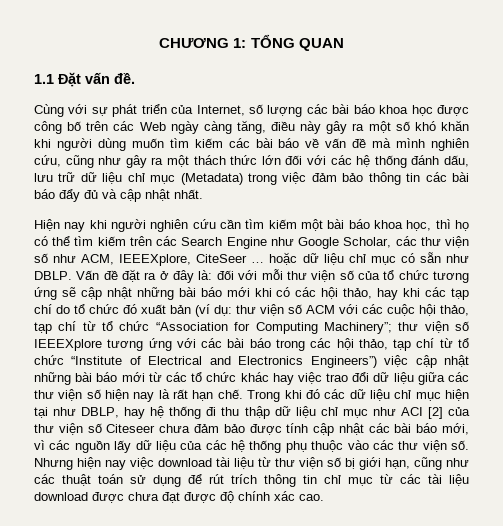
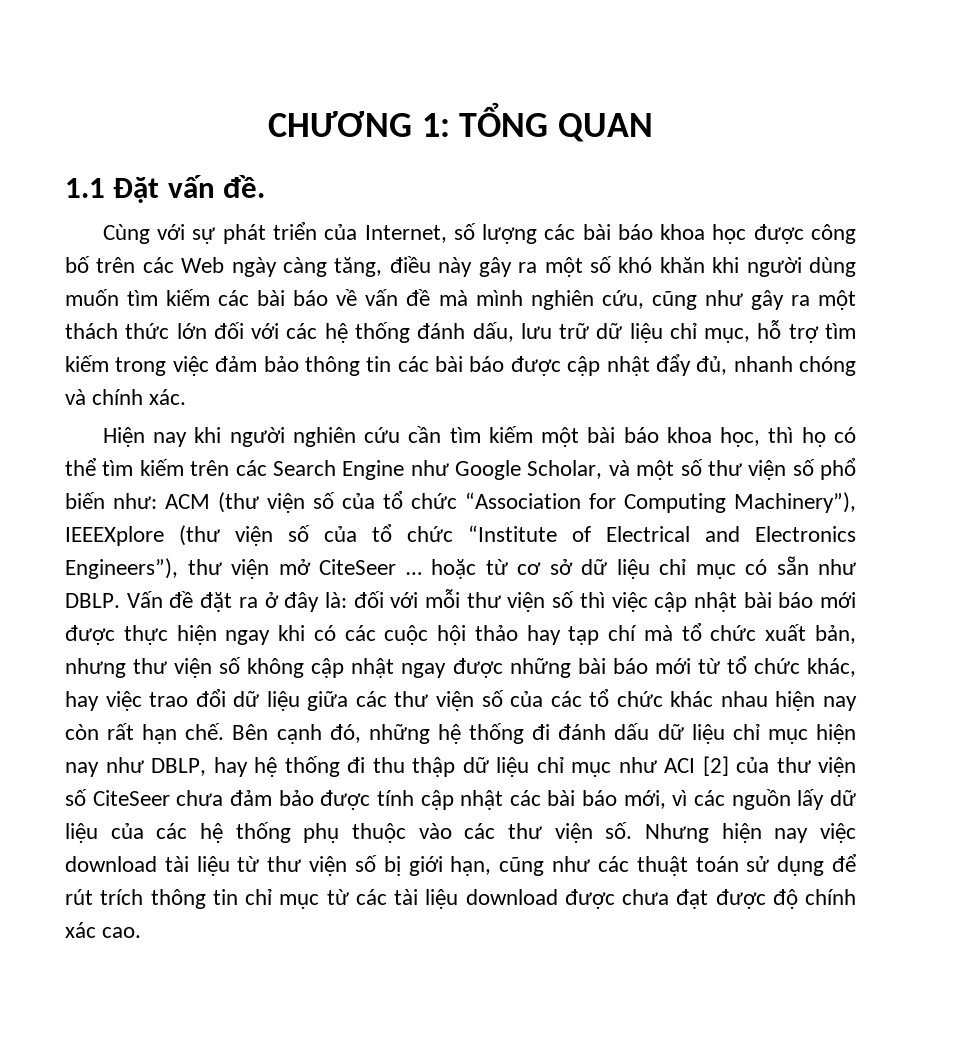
- Cùng với sự phát triển của Internet, số lượng các bài báo khoa học được công bố trên các Web ngày càng tăng, điều này gây ra một số khó khăn khi người dùng muốn tìm kiếm các bài báo về vấn đề mà mình nghiên cứu, cũng như gây ra một thách thức lớn đối với các hệ thống đánh dấu, lưu trữ dữ liệu chỉ mục (Metadata) trong việc đảm bảo thông tin các bài báo đẩy đủ và cập nhật nhất.
+ Cùng với sự phát triển của Internet, số lượng các bài báo khoa học được công bố trên các Web ngày càng tăng, điều này gây ra một số khó khăn khi người dùng muốn tìm kiếm các bài báo về vấn đề mà mình nghiên cứu, cũng như gây ra một thách thức lớn đối với các hệ thống đánh dấu, lưu trữ dữ liệu chỉ mục, hỗ trợ tìm kiếm trong việc đảm bảo thông tin các bài báo được cập nhật đẩy đủ, nhanh chóng và chính xác.
- Hiện nay khi người nghiên cứu cần tìm kiếm một bài báo khoa học, thì họ có thể tìm kiếm trên các Search Engine như Google Scholar, các thư viện số như ACM, IEEEXplore, CiteSeer … hoặc dữ liệu chỉ mục có sẵn như DBLP.
+ Hiện nay khi người nghiên cứu cần tìm kiếm một bài báo khoa học, thì họ có thể tìm kiếm trên các Search Engine như Google Scholar, và một số thư viện số phổ biến như: ACM (thư viện số của tổ chức “Association for Computing Machinery”), IEEEXplore (thư viện số của tổ chức “Institute of Electrical and Electronics Engineers”), thư viện mở CiteSeer … hoặc từ cơ sở dữ liệu chỉ mục có sẵn như DBLP.
- Vấn đề đặt ra ở đây là: đối với mỗi thư viện số của tổ chức tương ứng sẽ cập nhật những bài báo mới khi có các hội thảo, hay khi các tạp chí do tổ chức đó xuất bản (ví dụ: thư viện số ACM với các cuộc hội thảo, tạp chí từ tổ chức “Association for Computing Machinery”; thư viện số IEEEXplore tương ứng với các bài báo trong các hội thảo, tạp chí từ tổ chức “Institute of Electrical and Electronics Engineers”) việc cập nhật những bài báo mới từ các tổ chức khác hay việc trao đổi dữ liệu giữa các thư viện số hiện nay là rất hạn chế.
+ Vấn đề đặt ra ở đây là: đối với mỗi thư viện số thì việc cập nhật bài báo mới được thực hiện ngay khi có các cuộc hội thảo hay tạp chí mà tổ chức xuất bản, nhưng thư viện số không cập nhật ngay được những bài báo mới từ tổ chức khác, hay việc trao đổi dữ liệu giữa các thư viện số của các tổ chức khác nhau hiện nay còn rất hạn chế.
- Trong khi đó các dữ liệu chỉ mục hiện tại như DBLP, hay hệ thống đi thu thập dữ liệu chỉ mục như ACI [2] của thư viện số Citeseer chưa đảm bảo được tính cập nhật các bài báo mới, vì các nguồn lấy dữ liệu của các hệ thống phụ thuộc vào các thư viện số.
+ Bên cạnh đó, những hệ thống đi đánh dấu dữ liệu chỉ mục hiện nay như DBLP, hay hệ thống đi thu thập dữ liệu chỉ mục như ACI [2] của thư viện số CiteSeer chưa đảm bảo được tính cập nhật các bài báo mới, vì các nguồn lấy dữ liệu của các hệ thống phụ thuộc vào các thư viện số.

